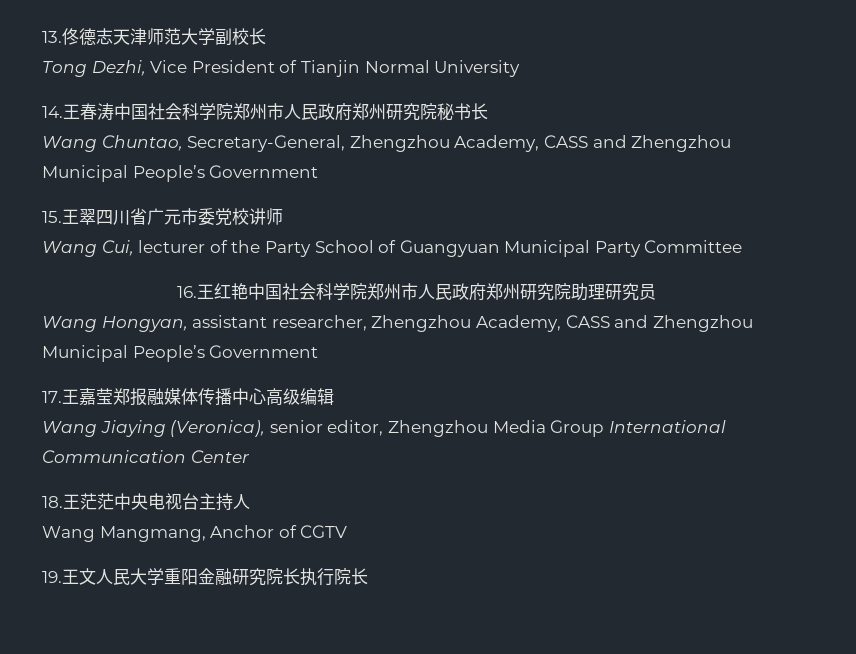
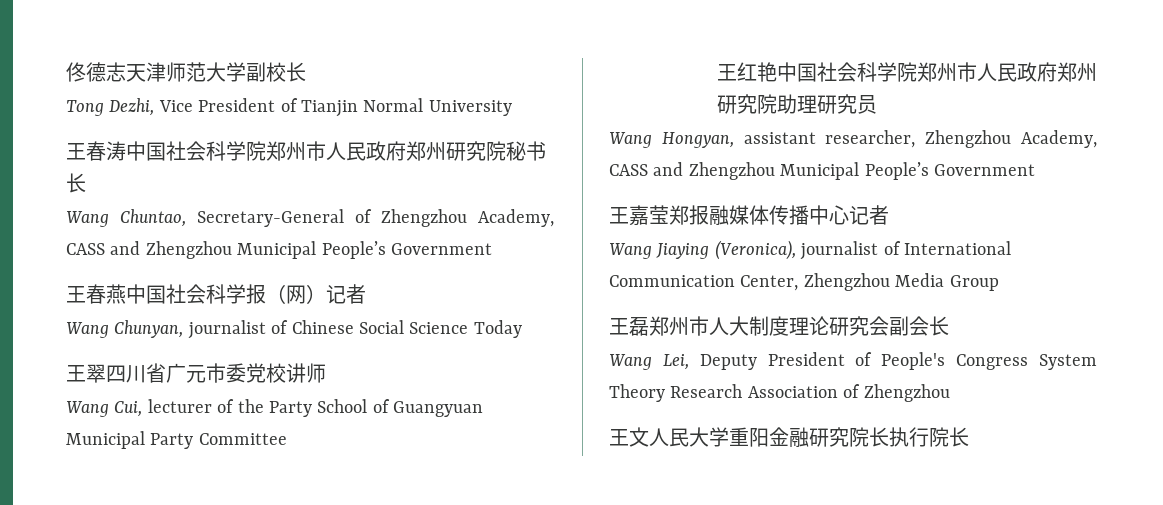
- 13.佟德志天津师范大学副校长
+ 佟德志天津师范大学副校长
- 14.王春涛中国社会科学院郑州市人民政府郑州研究院秘书长
+ 王春涛中国社会科学院郑州市人民政府郑州研究院秘书长
- Wang Chuntao, Secretary-General, Zhengzhou Academy, CASS and Zhengzhou Municipal People’s Government
- 15.王翠四川省广元市委党校讲师
+ Wang Chuntao, Secretary-General of Zhengzhou Academy, CASS and Zhengzhou Municipal People’s Government
+ 王春燕中国社会科学报（网）记者
+ Wang Chunyan, journalist of Chinese Social Science Today
+ 王翠四川省广元市委党校讲师
- 16.王红艳中国社会科学院郑州市人民政府郑州研究院助理研究员
+ 王红艳中国社会科学院郑州市人民政府郑州研究院助理研究员
- 17.王嘉莹郑报融媒体传播中心高级编辑
+ 王嘉莹郑报融媒体传播中心记者
- Wang Jiaying (Veronica), senior editor, Zhengzhou Media Group International Communication Center
- 18.王茫茫中央电视台主持人
- Wang Mangmang, Anchor of CGTV
- 19.王文人民大学重阳金融研究院长执行院长
+ Wang Jiaying (Veronica), journalist of International Communication Center, Zhengzhou Media Group
+ 王磊郑州市人大制度理论研究会副会长
+ Wang Lei, Deputy President of People's Congress System Theory Research Association of Zhengzhou
+ 王文人民大学重阳金融研究院长执行院长

